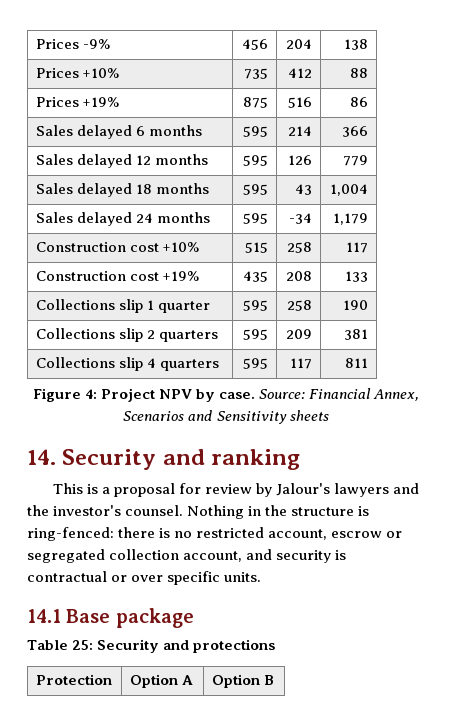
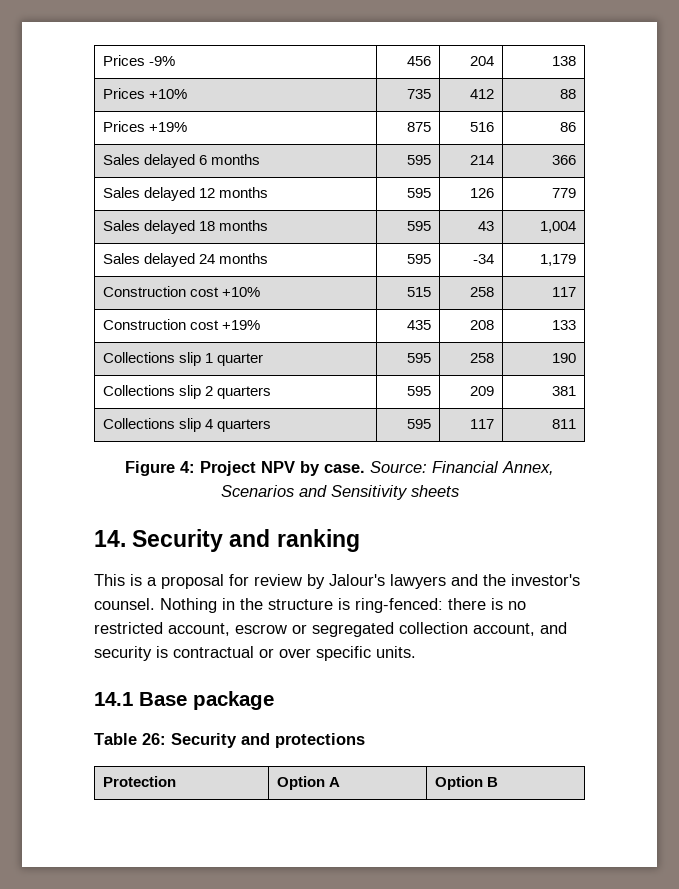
- Table 25: Security and protections
+ Table 26: Security and protections

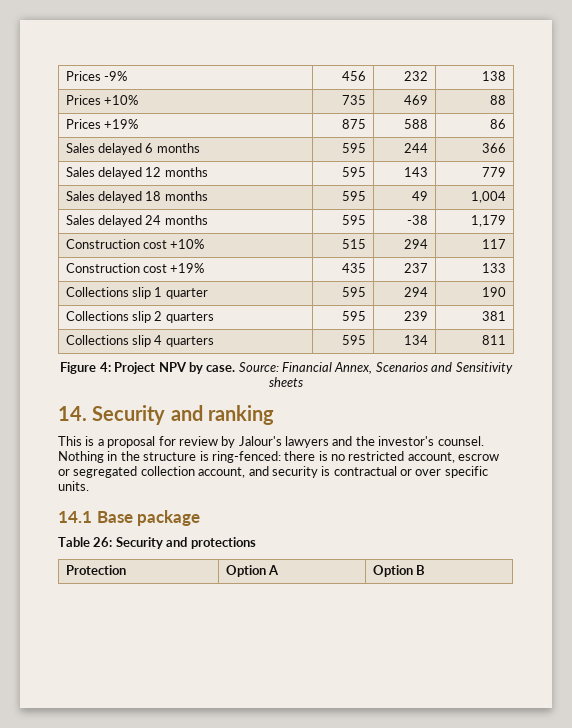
- Prices -9% | 456 | 204 | 138
+ Prices -9% | 456 | 232 | 138
- Prices +10% | 735 | 412 | 88
+ Prices +10% | 735 | 469 | 88
- Prices +19% | 875 | 516 | 86
+ Prices +19% | 875 | 588 | 86
- Sales delayed 6 months | 595 | 214 | 366
+ Sales delayed 6 months | 595 | 244 | 366
- Sales delayed 12 months | 595 | 126 | 779
+ Sales delayed 12 months | 595 | 143 | 779
- Sales delayed 18 months | 595 | 43 | 1,004
+ Sales delayed 18 months | 595 | 49 | 1,004
- Sales delayed 24 months | 595 | -34 | 1,179
+ Sales delayed 24 months | 595 | -38 | 1,179
- Construction cost +10% | 515 | 258 | 117
+ Construction cost +10% | 515 | 294 | 117
- Construction cost +19% | 435 | 208 | 133
+ Construction cost +19% | 435 | 237 | 133
- Collections slip 1 quarter | 595 | 258 | 190
+ Collections slip 1 quarter | 595 | 294 | 190
- Collections slip 2 quarters | 595 | 209 | 381
+ Collections slip 2 quarters | 595 | 239 | 381
- Collections slip 4 quarters | 595 | 117 | 811
+ Collections slip 4 quarters | 595 | 134 | 811

